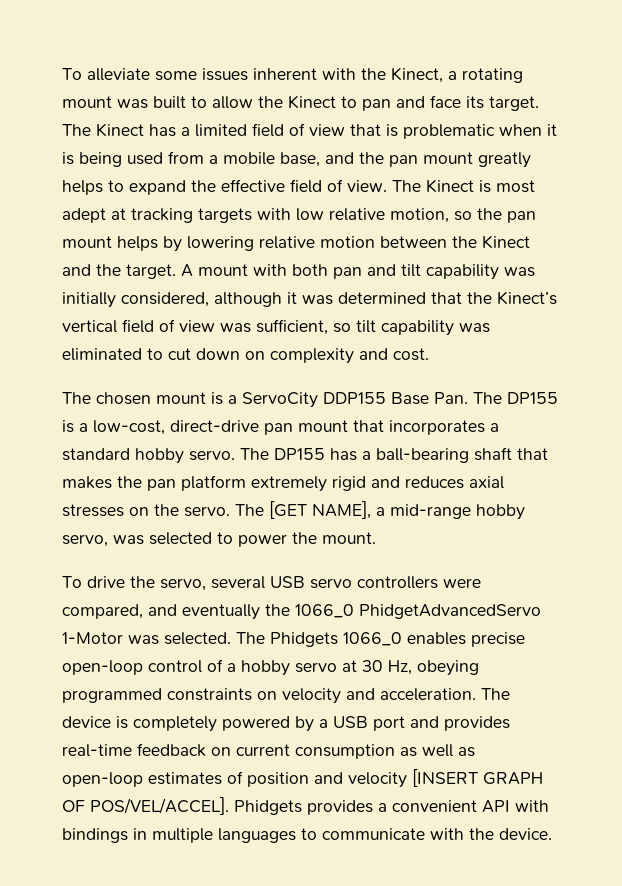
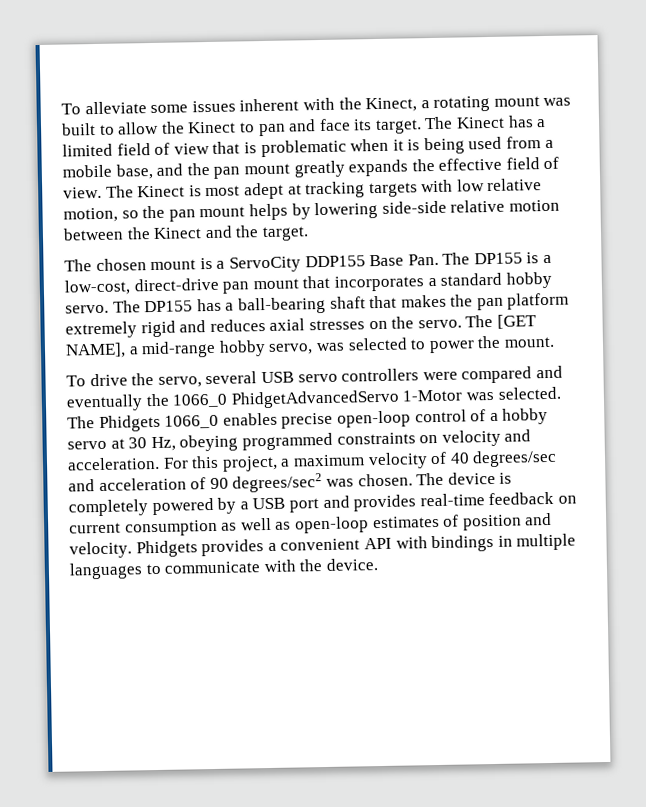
- The Kinect has a limited field of view that is problematic when it is being used from a mobile base, and the pan mount greatly helps to expand the effective field of view.
+ The Kinect has a limited field of view that is problematic when it is being used from a mobile base, and the pan mount greatly expands the effective field of view.
- The Kinect is most adept at tracking targets with low relative motion, so the pan mount helps by lowering relative motion between the Kinect and the target. A mount with both pan and tilt capability was initially considered, although it was determined that the Kinect’s vertical field of view was sufficient, so tilt capability was eliminated to cut down on complexity and cost.
+ The Kinect is most adept at tracking targets with low relative motion, so the pan mount helps by lowering side-side relative motion between the Kinect and the target.
- To drive the servo, several USB servo controllers were compared, and eventually the 1066_0 PhidgetAdvancedServo 1-Motor was selected.
+ To drive the servo, several USB servo controllers were compared and eventually the 1066_0 PhidgetAdvancedServo 1-Motor was selected.
+ For this project, a maximum velocity of 40 degrees/sec and acceleration of 90 degrees/sec2 was chosen.
- The device is completely powered by a USB port and provides real-time feedback on current consumption as well as open-loop estimates of position and velocity [INSERT GRAPH OF POS/VEL/ACCEL].
+ The device is completely powered by a USB port and provides real-time feedback on current consumption as well as open-loop estimates of position and velocity.

